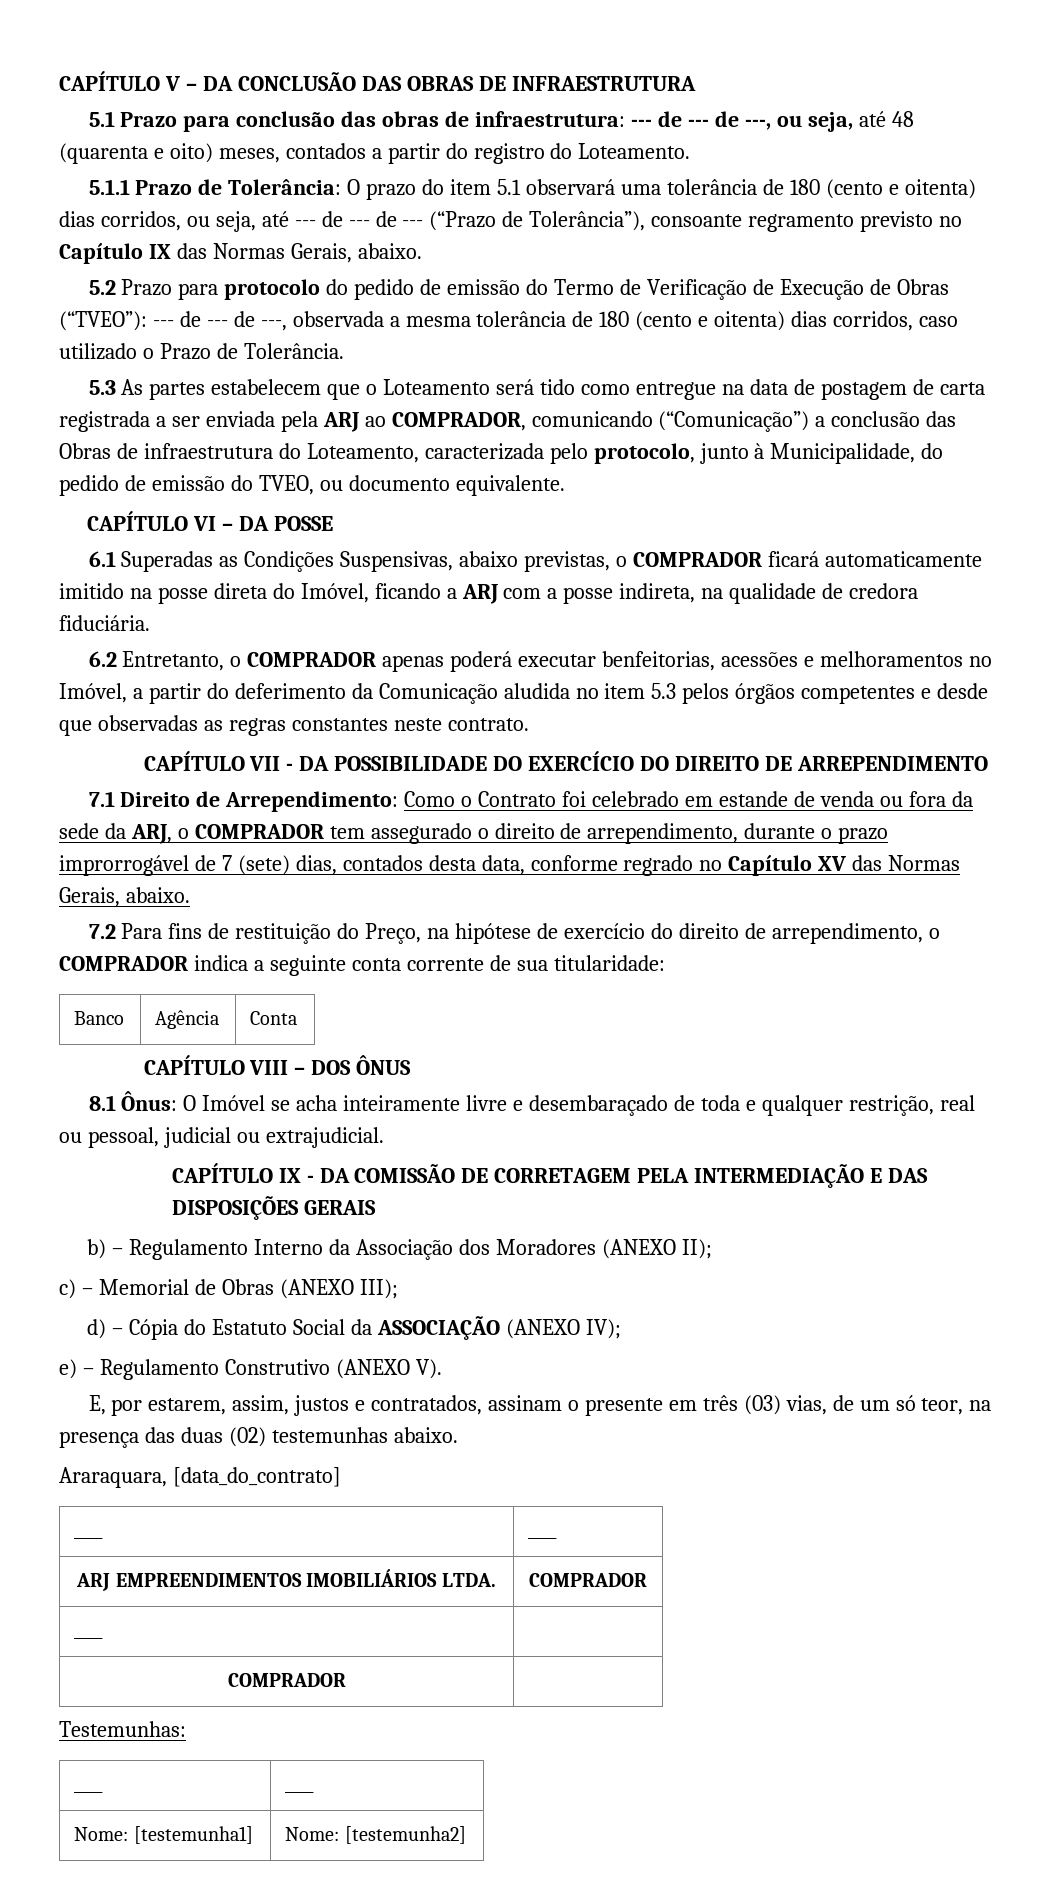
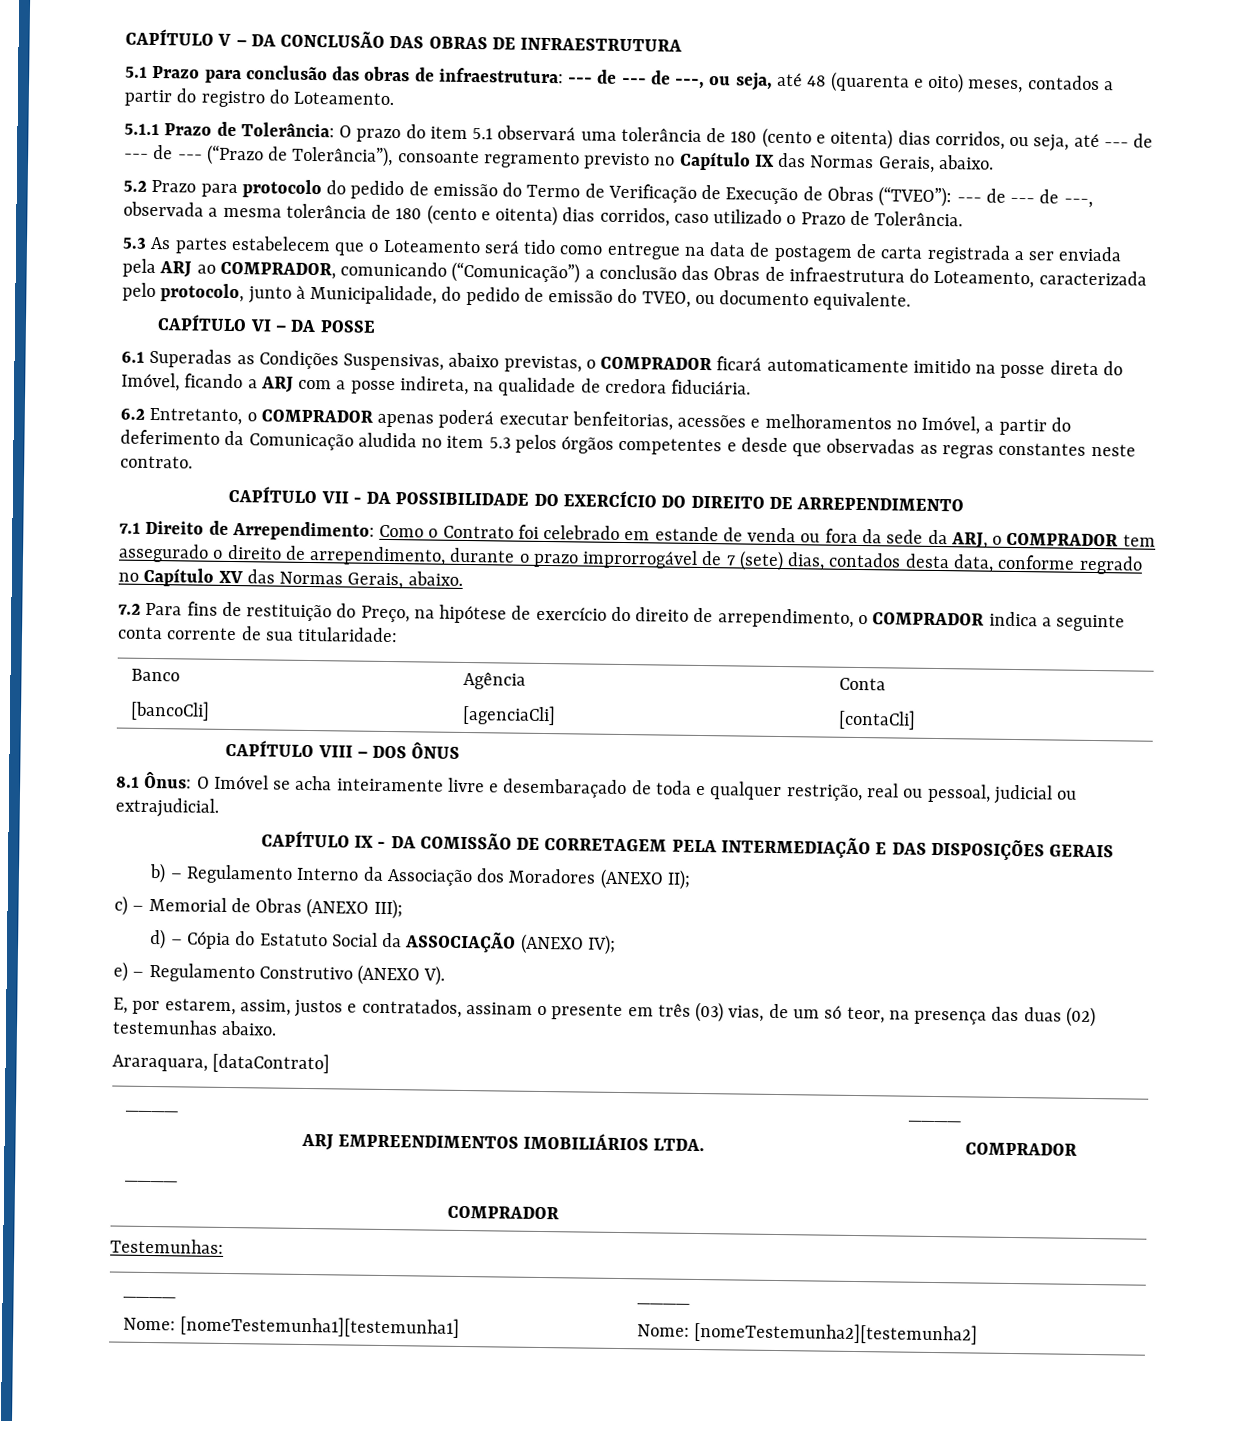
+ [bancoCli] | [agenciaCli] | [contaCli]
- Araraquara, [data_do_contrato]
+ Araraquara, [dataContrato]
- Nome: [testemunha1] | Nome: [testemunha2]
+ Nome: [nomeTestemunha1][testemunha1] | Nome: [nomeTestemunha2][testemunha2]

